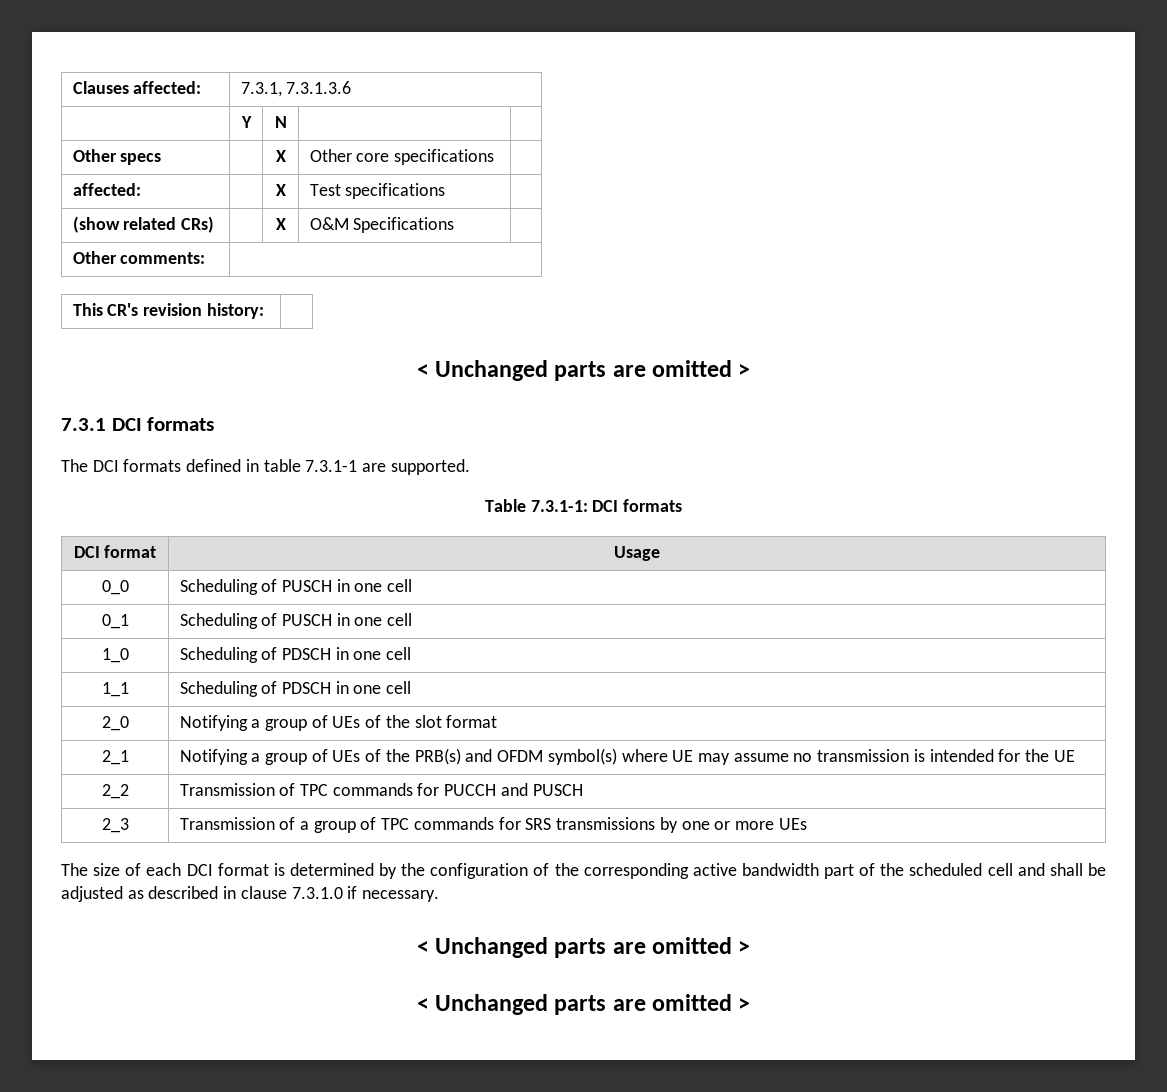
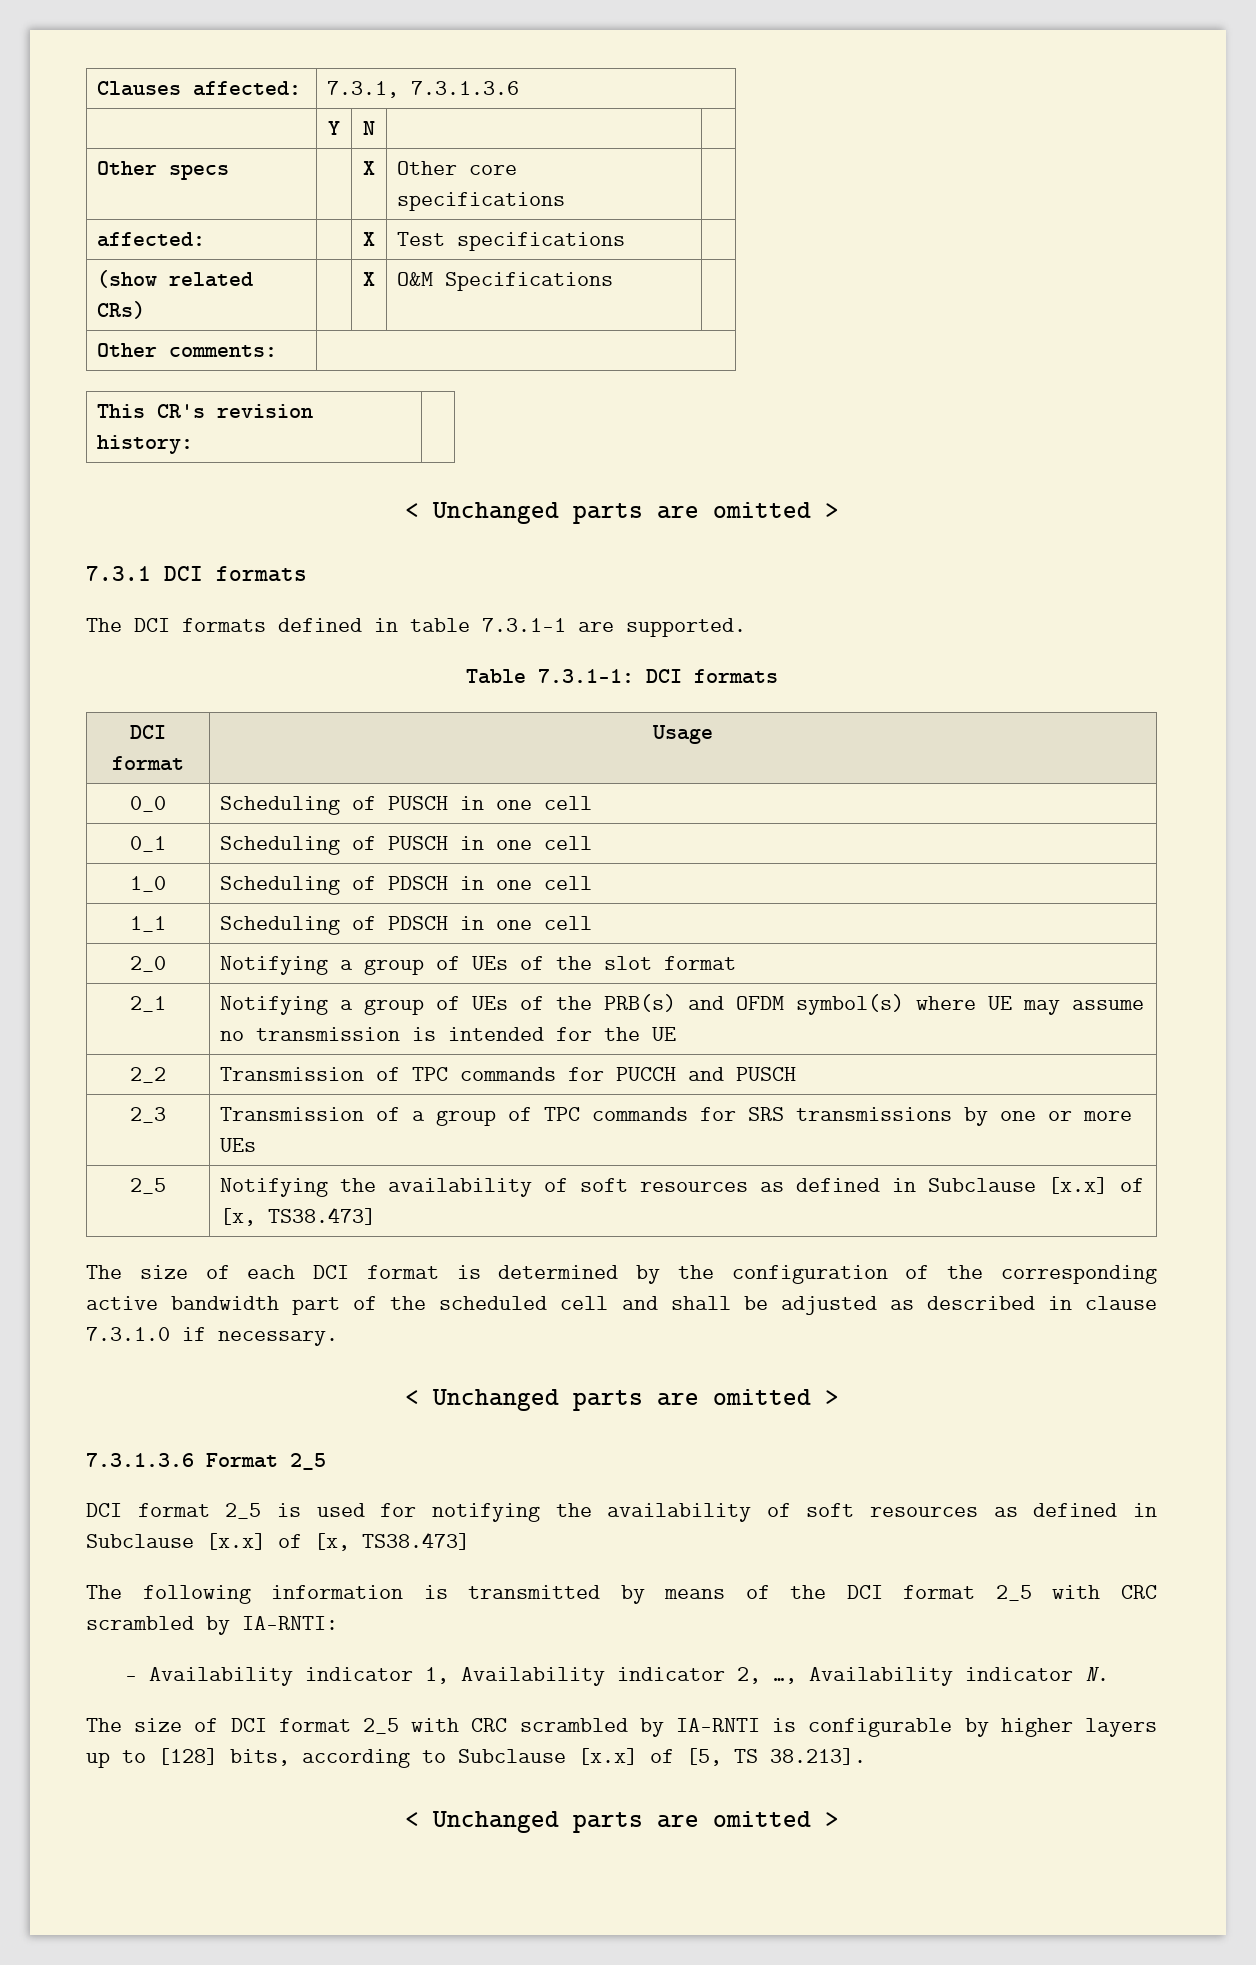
+ 2_5 | Notifying the availability of soft resources as defined in Subclause [x.x] of [x, TS38.473]
+ 7.3.1.3.6 Format 2_5
+ DCI format 2_5 is used for notifying the availability of soft resources as defined in Subclause [x.x] of [x, TS38.473]
+ The following information is transmitted by means of the DCI format 2_5 with CRC scrambled by IA-RNTI:
+ - Availability indicator 1, Availability indicator 2, …, Availability indicator N.
+ The size of DCI format 2_5 with CRC scrambled by IA-RNTI is configurable by higher layers up to [128] bits, according to Subclause [x.x] of [5, TS 38.213].

